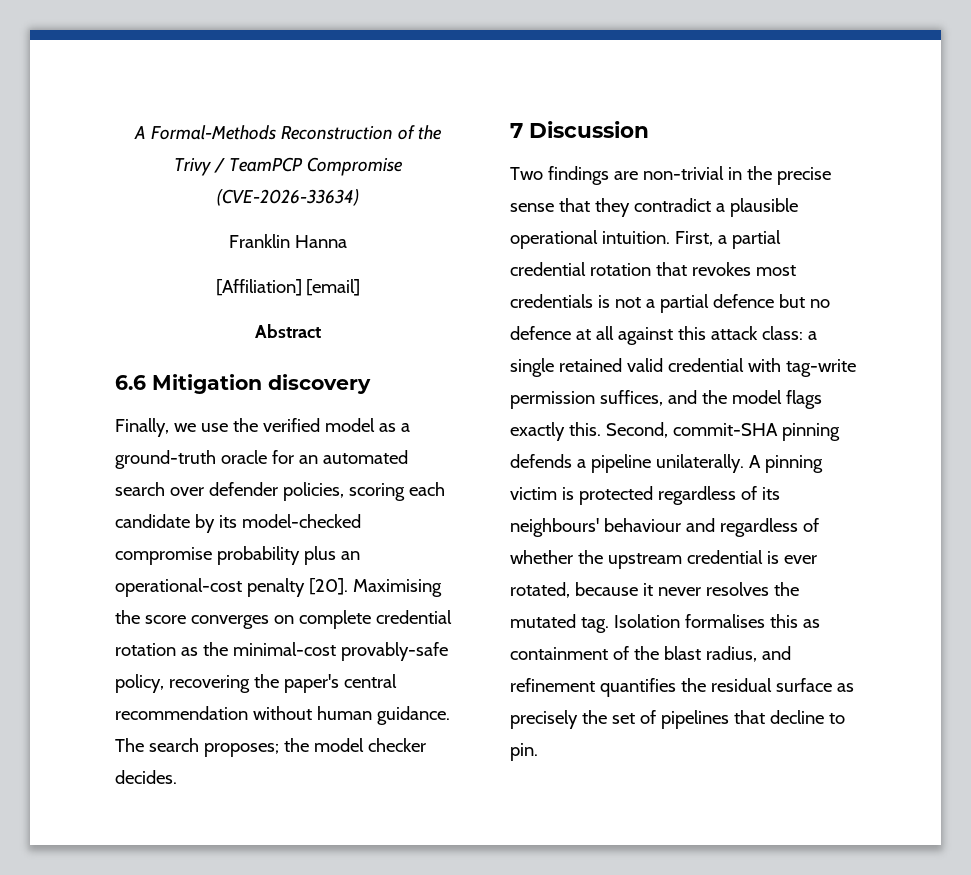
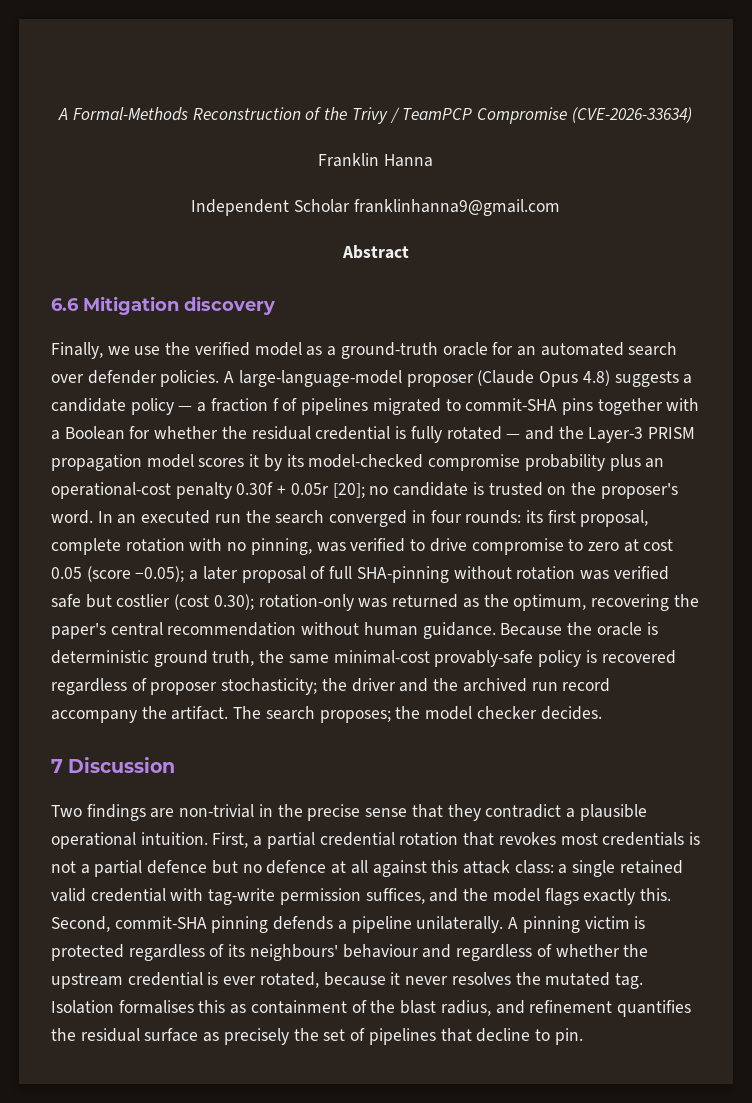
- [Affiliation] [email]
+ Independent Scholar franklinhanna9@gmail.com
- Finally, we use the verified model as a ground-truth oracle for an automated search over defender policies, scoring each candidate by its model-checked compromise probability plus an operational-cost penalty [20]. Maximising the score converges on complete credential rotation as the minimal-cost provably-safe policy, recovering the paper's central recommendation without human guidance.
+ Finally, we use the verified model as a ground-truth oracle for an automated search over defender policies. A large-language-model proposer (Claude Opus 4.8) suggests a candidate policy — a fraction f of pipelines migrated to commit-SHA pins together with a Boolean for whether the residual credential is fully rotated — and the Layer-3 PRISM propagation model scores it by its model-checked compromise probability plus an operational-cost penalty 0.30f + 0.05r [20]; no candidate is trusted on the proposer's word. In an executed run the search converged in four rounds: its first proposal, complete rotation with no pinning, was verified to drive compromise to zero at cost 0.05 (score −0.05); a later proposal of full SHA-pinning without rotation was verified safe but costlier (cost 0.30); rotation-only was returned as the optimum, recovering the paper's central recommendation without human guidance.
+ Because the oracle is deterministic ground truth, the same minimal-cost provably-safe policy is recovered regardless of proposer stochasticity; the driver and the archived run record accompany the artifact.

